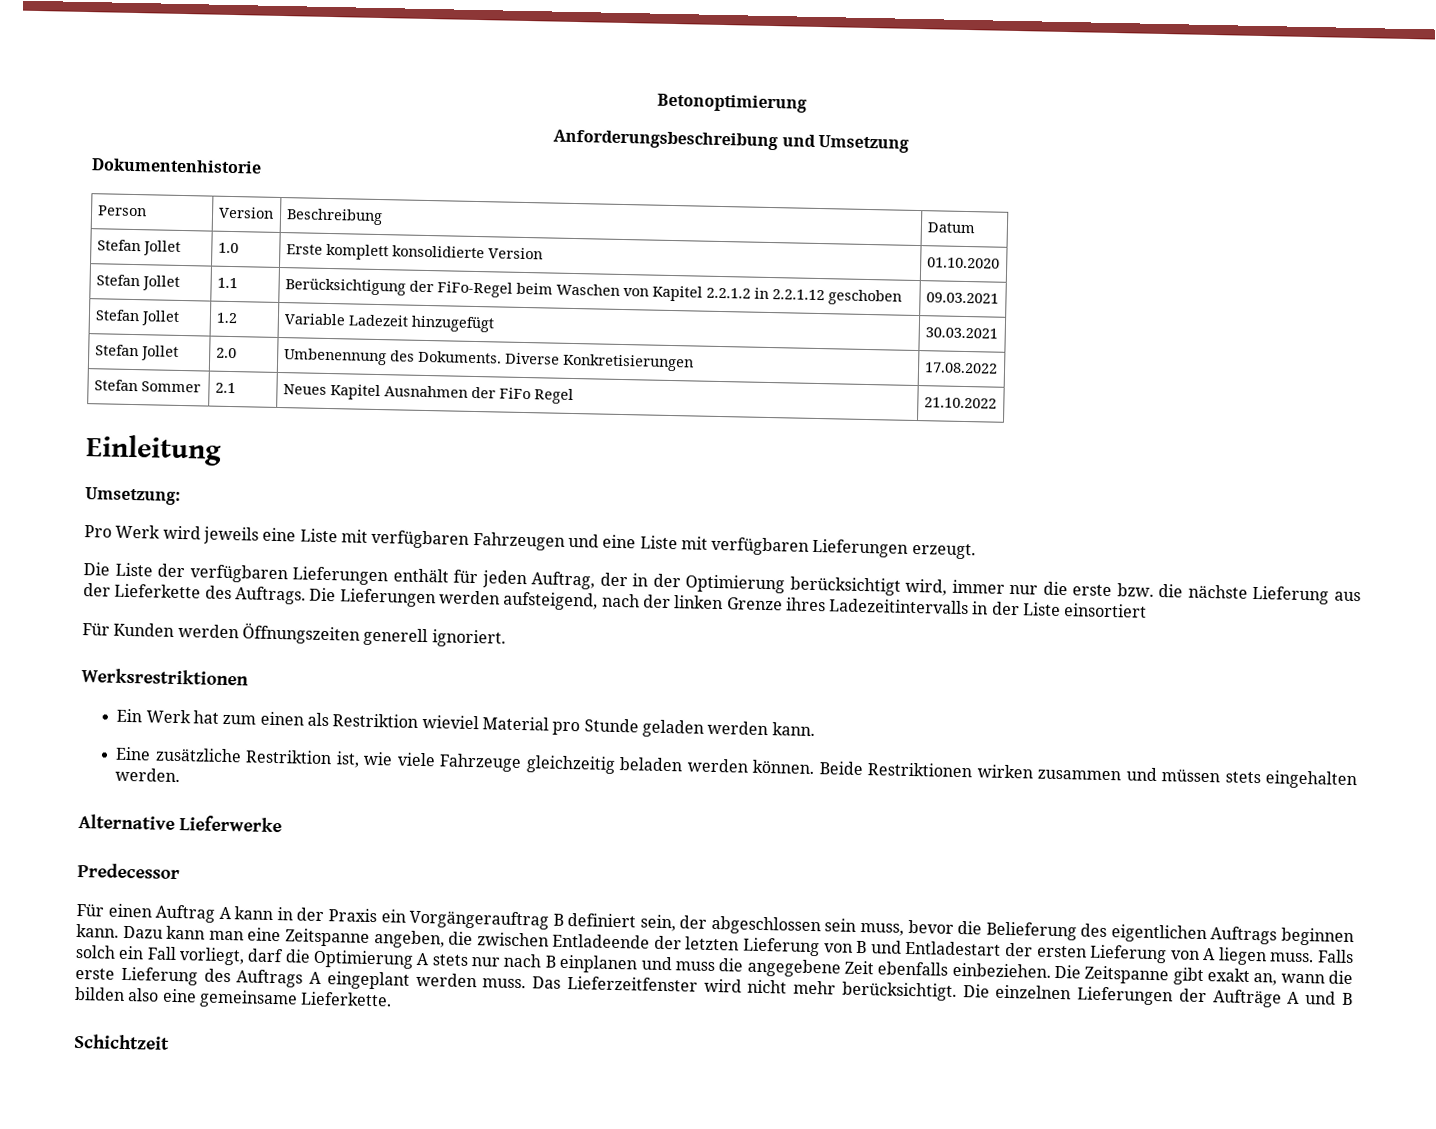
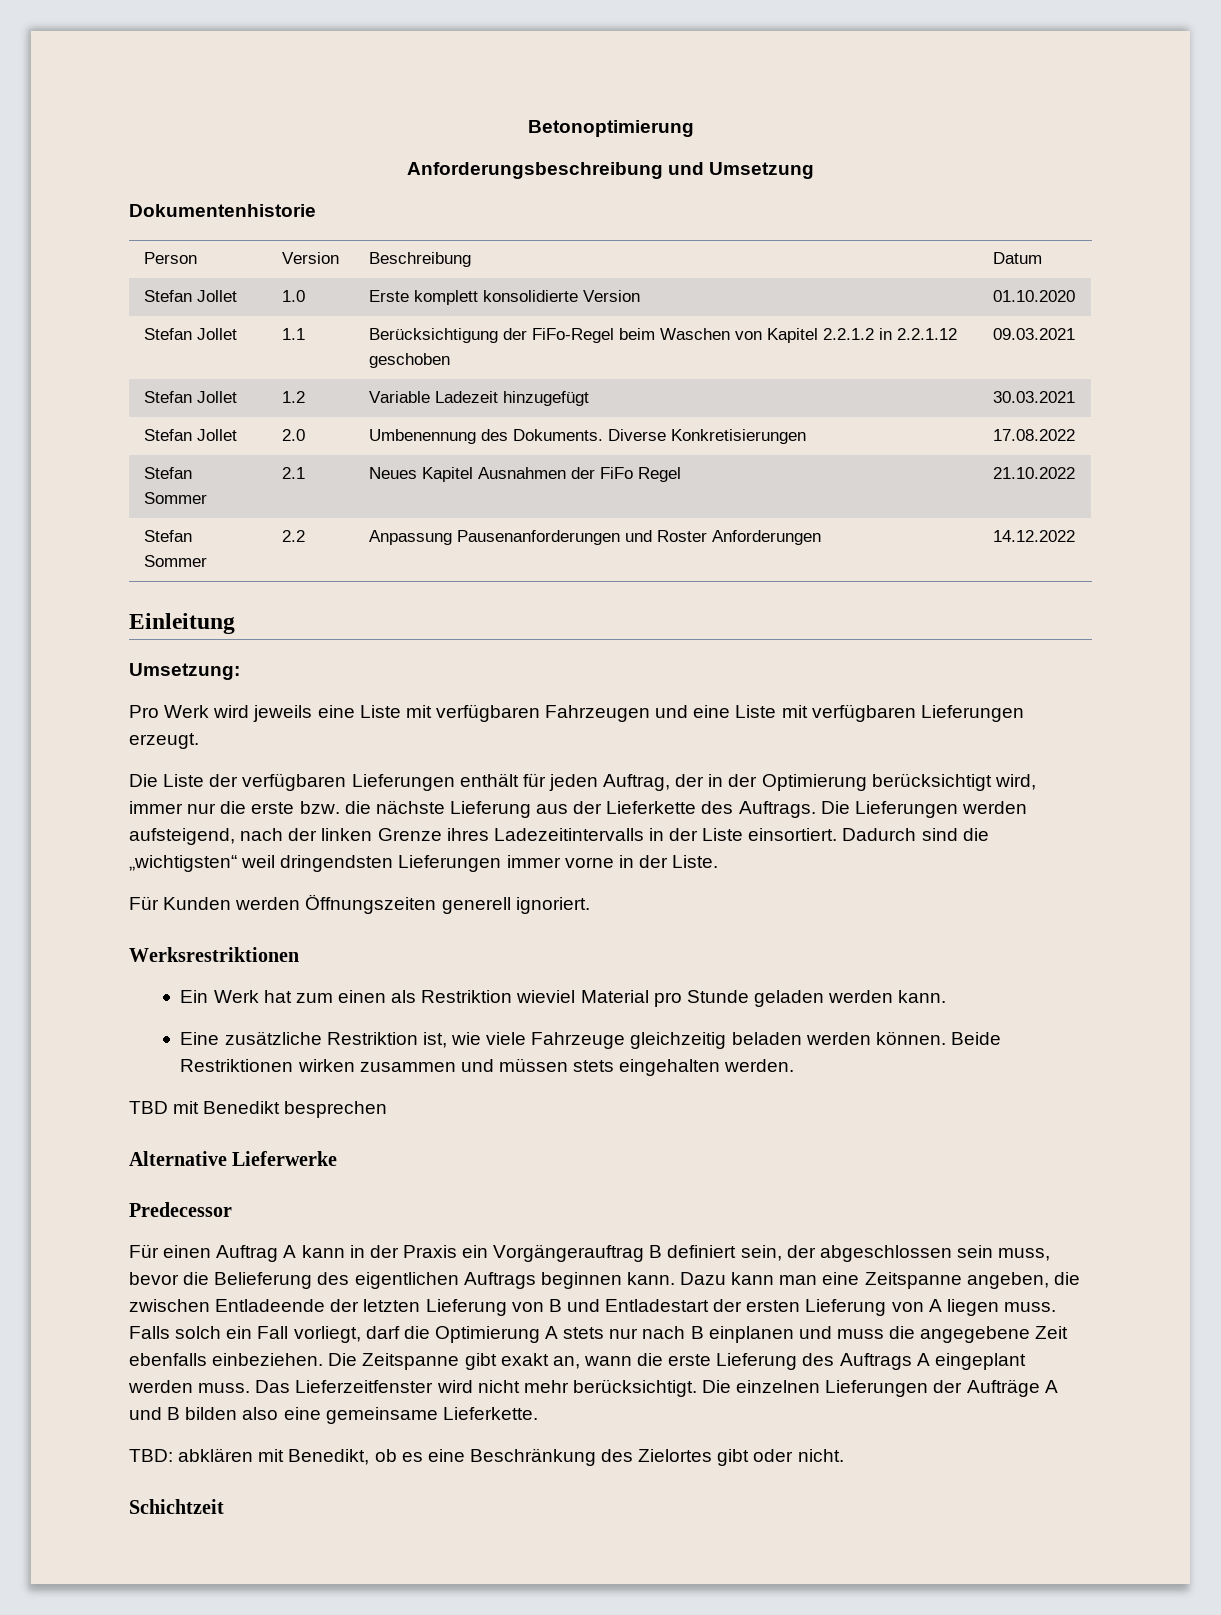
+ Stefan Sommer | 2.2 | Anpassung Pausenanforderungen und Roster Anforderungen | 14.12.2022
- Die Lieferungen werden aufsteigend, nach der linken Grenze ihres Ladezeitintervalls in der Liste einsortiert
+ Die Lieferungen werden aufsteigend, nach der linken Grenze ihres Ladezeitintervalls in der Liste einsortiert. Dadurch sind die „wichtigsten“ weil dringendsten Lieferungen immer vorne in der Liste.
+ TBD mit Benedikt besprechen
+ TBD: abklären mit Benedikt, ob es eine Beschränkung des Zielortes gibt oder nicht.

